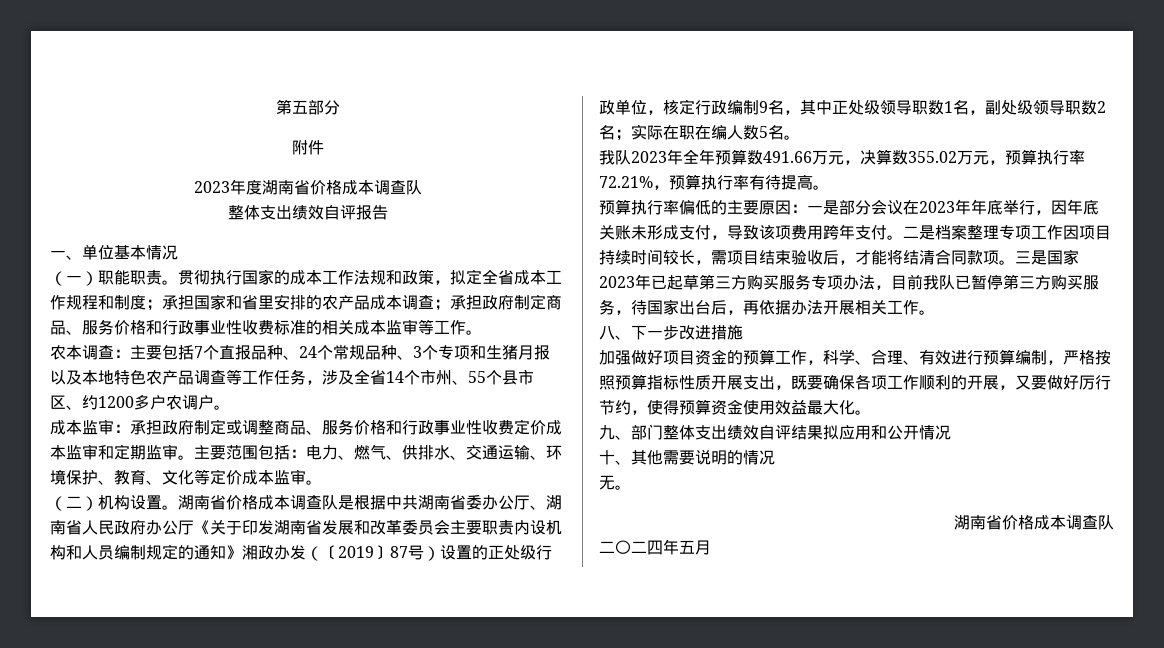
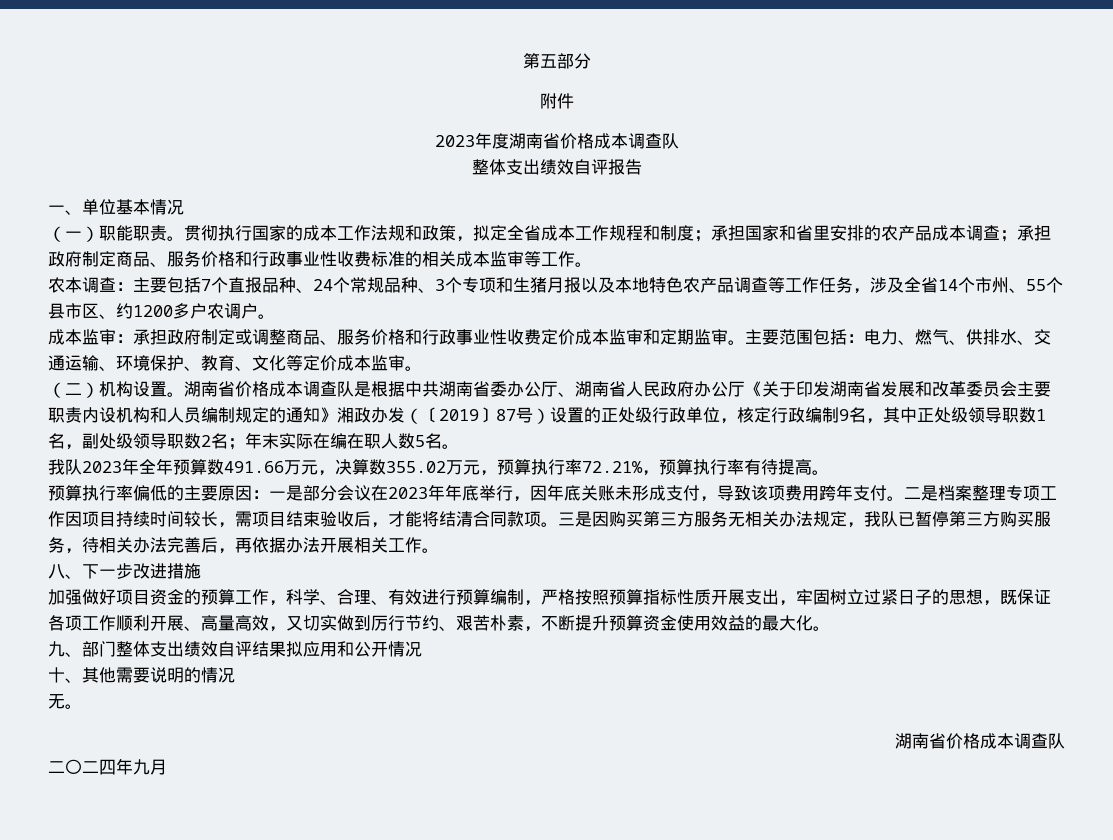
- 实际在职在编人数5名。
+ 年末实际在编在职人数5名。
- 三是国家2023年已起草第三方购买服务专项办法，目前我队已暂停第三方购买服务，待国家出台后，再依据办法开展相关工作。
+ 三是因购买第三方服务无相关办法规定，我队已暂停第三方购买服务，待相关办法完善后，再依据办法开展相关工作。
- 加强做好项目资金的预算工作，科学、合理、有效进行预算编制，严格按照预算指标性质开展支出，既要确保各项工作顺利的开展，又要做好厉行节约，使得预算资金使用效益最大化。
+ 加强做好项目资金的预算工作，科学、合理、有效进行预算编制，严格按照预算指标性质开展支出，牢固树立过紧日子的思想，既保证各项工作顺利开展、高量高效，又切实做到厉行节约、艰苦朴素，不断提升预算资金使用效益的最大化。
- 二〇二四年五月
+ 二〇二四年九月

